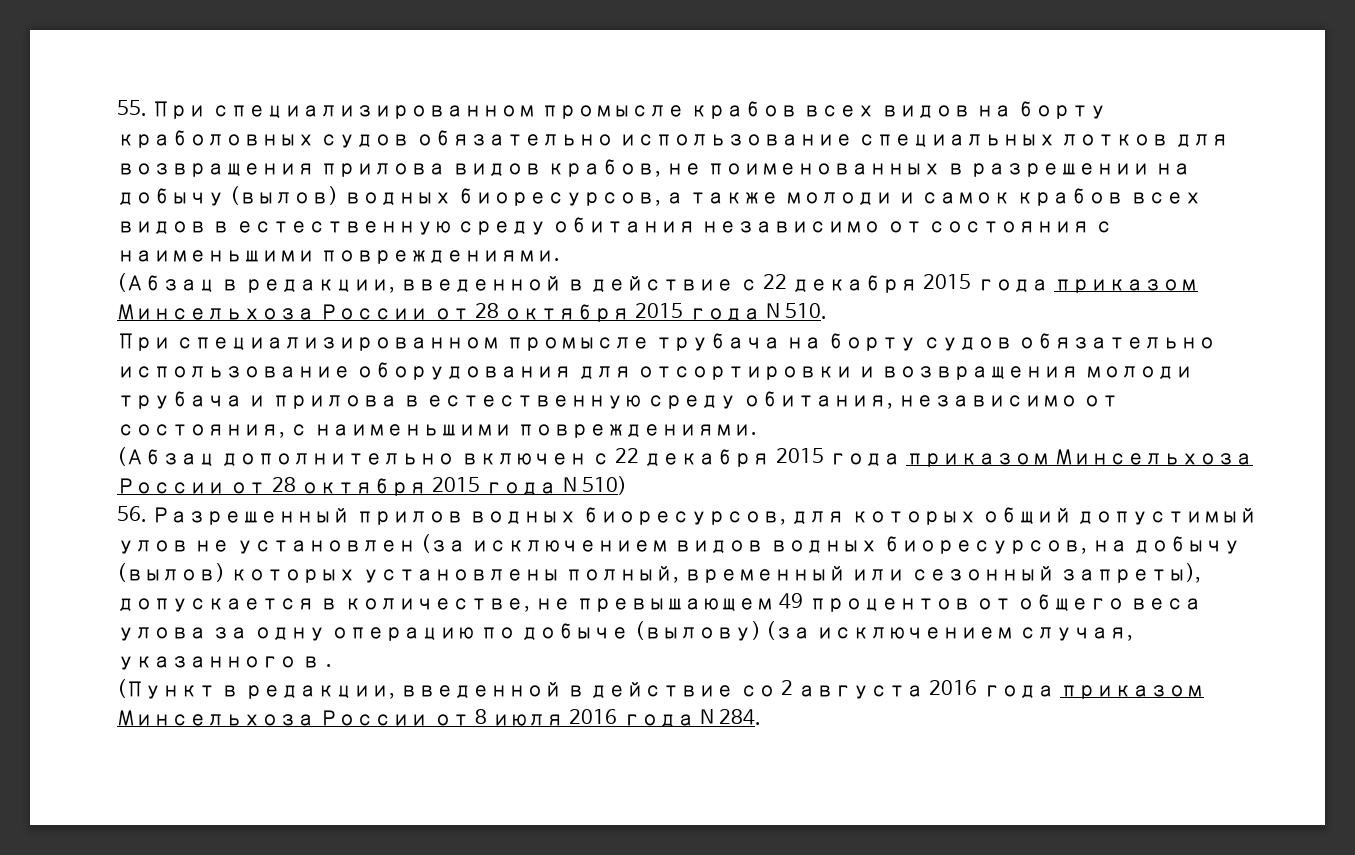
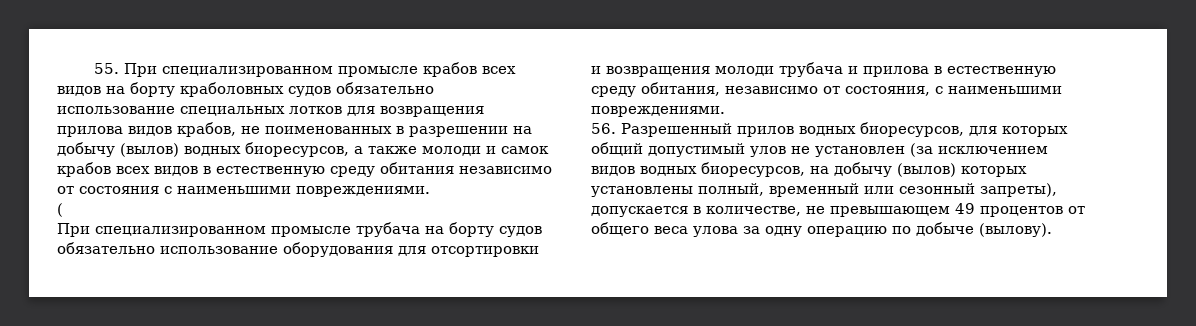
- (Абзац в редакции, введенной в действие с 22 декабря 2015 года приказом Минсельхоза России от 28 октября 2015 года N 510.
+ (
- (Абзац дополнительно включен с 22 декабря 2015 года приказом Минсельхоза России от 28 октября 2015 года N 510)
- 56. Разрешенный прилов водных биоресурсов, для которых общий допустимый улов не установлен (за исключением видов водных биоресурсов, на добычу (вылов) которых установлены полный, временный или сезонный запреты), допускается в количестве, не превышающем 49 процентов от общего веса улова за одну операцию по добыче (вылову) (за исключением случая, указанного в .
- (Пункт в редакции, введенной в действие со 2 августа 2016 года приказом Минсельхоза России от 8 июля 2016 года N 284.
+ 56. Разрешенный прилов водных биоресурсов, для которых общий допустимый улов не установлен (за исключением видов водных биоресурсов, на добычу (вылов) которых установлены полный, временный или сезонный запреты), допускается в количестве, не превышающем 49 процентов от общего веса улова за одну операцию по добыче (вылову).

